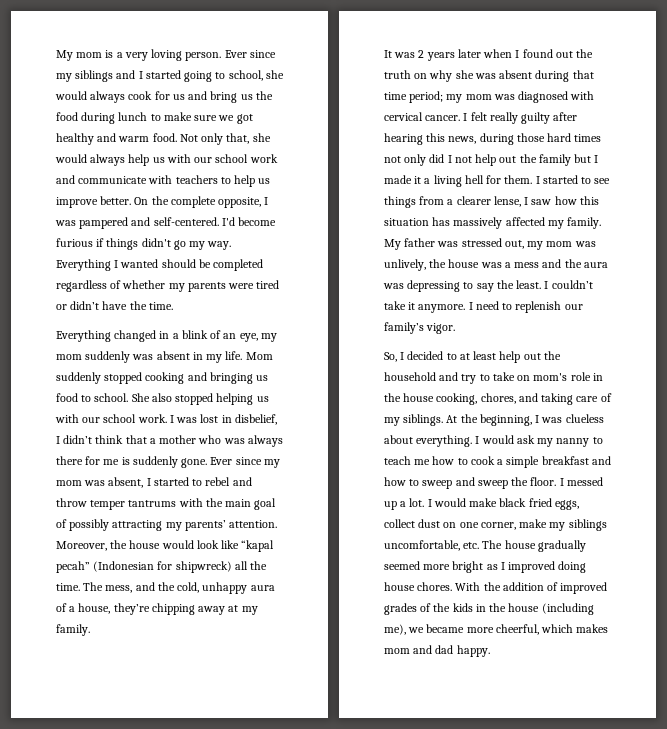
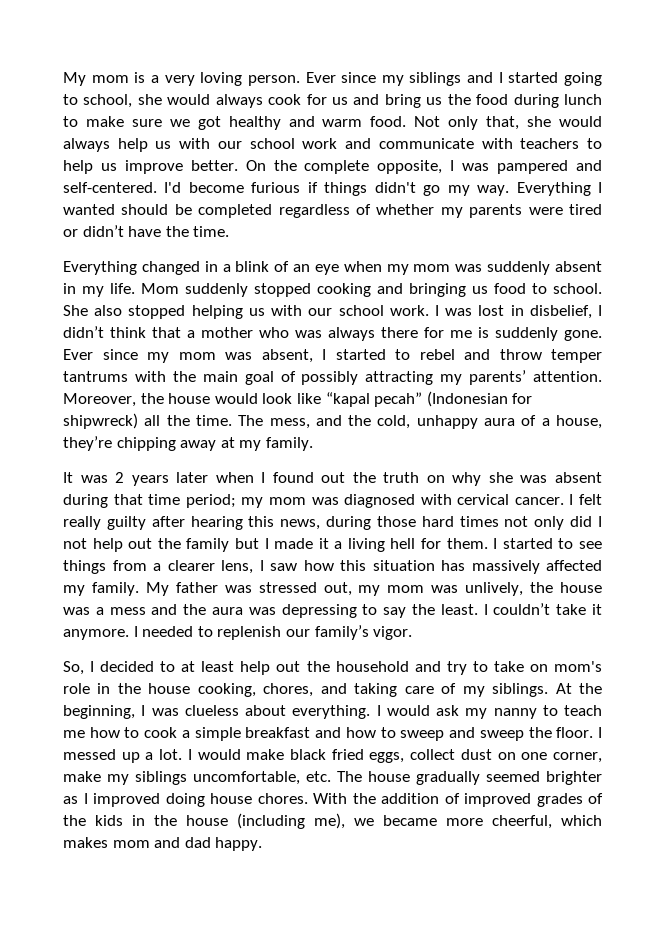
- Everything changed in a blink of an eye, my mom suddenly was absent in my life.
+ Everything changed in a blink of an eye when my mom was suddenly absent in my life.
- I started to see things from a clearer lense, I saw how this situation has massively affected my family.
+ I started to see things from a clearer lens, I saw how this situation has massively affected my family.
- I need to replenish our family’s vigor.
+ I needed to replenish our family’s vigor.
- I would make black fried eggs, collect dust on one corner, make my siblings uncomfortable, etc. The house gradually seemed more bright as I improved doing house chores.
+ I would make black fried eggs, collect dust on one corner, make my siblings uncomfortable, etc. The house gradually seemed brighter as I improved doing house chores.

